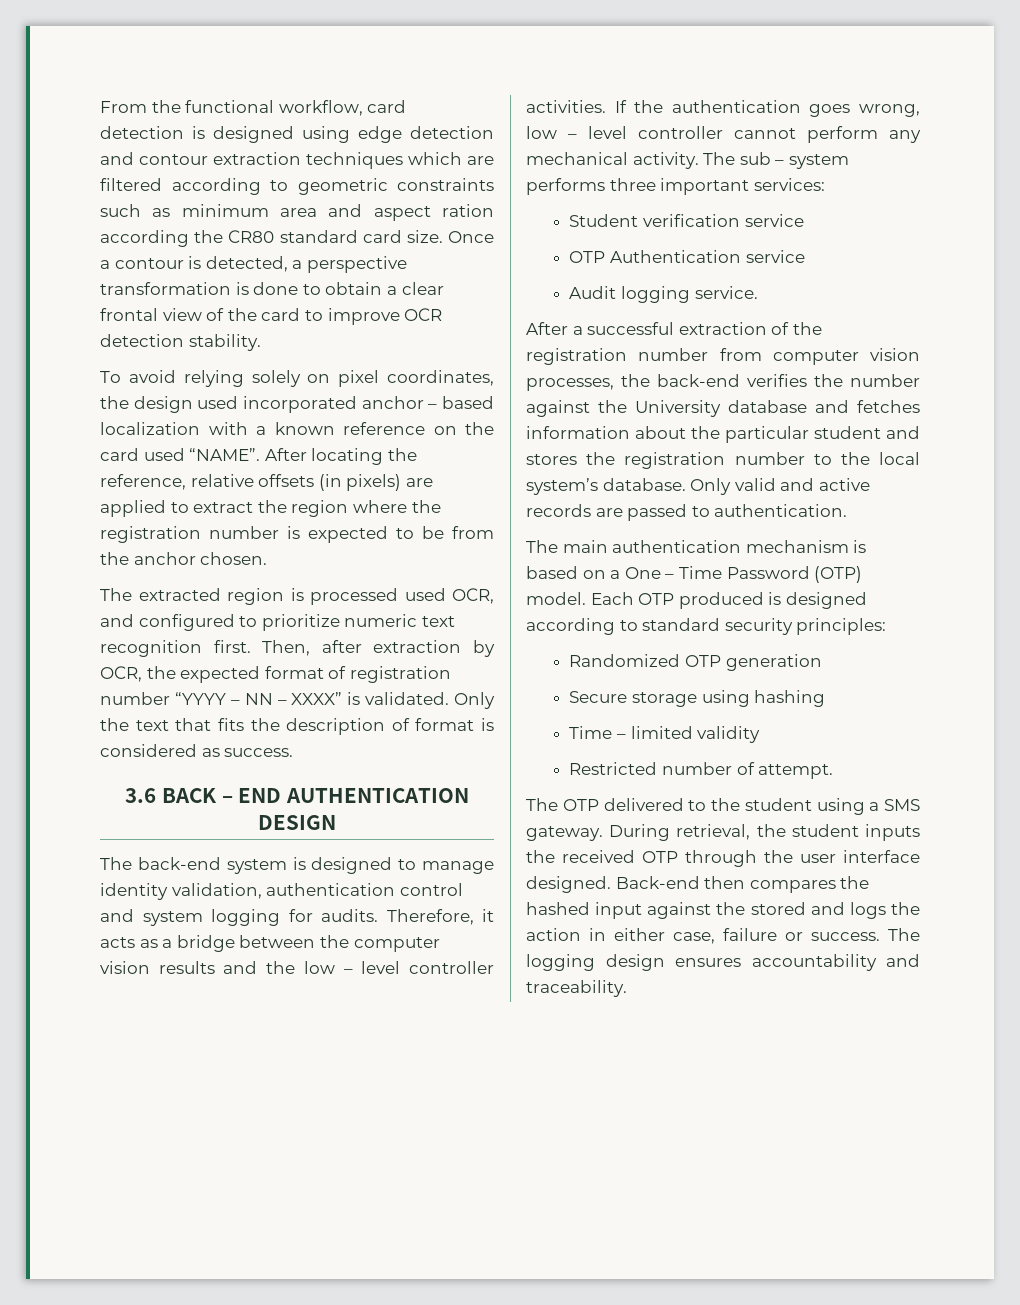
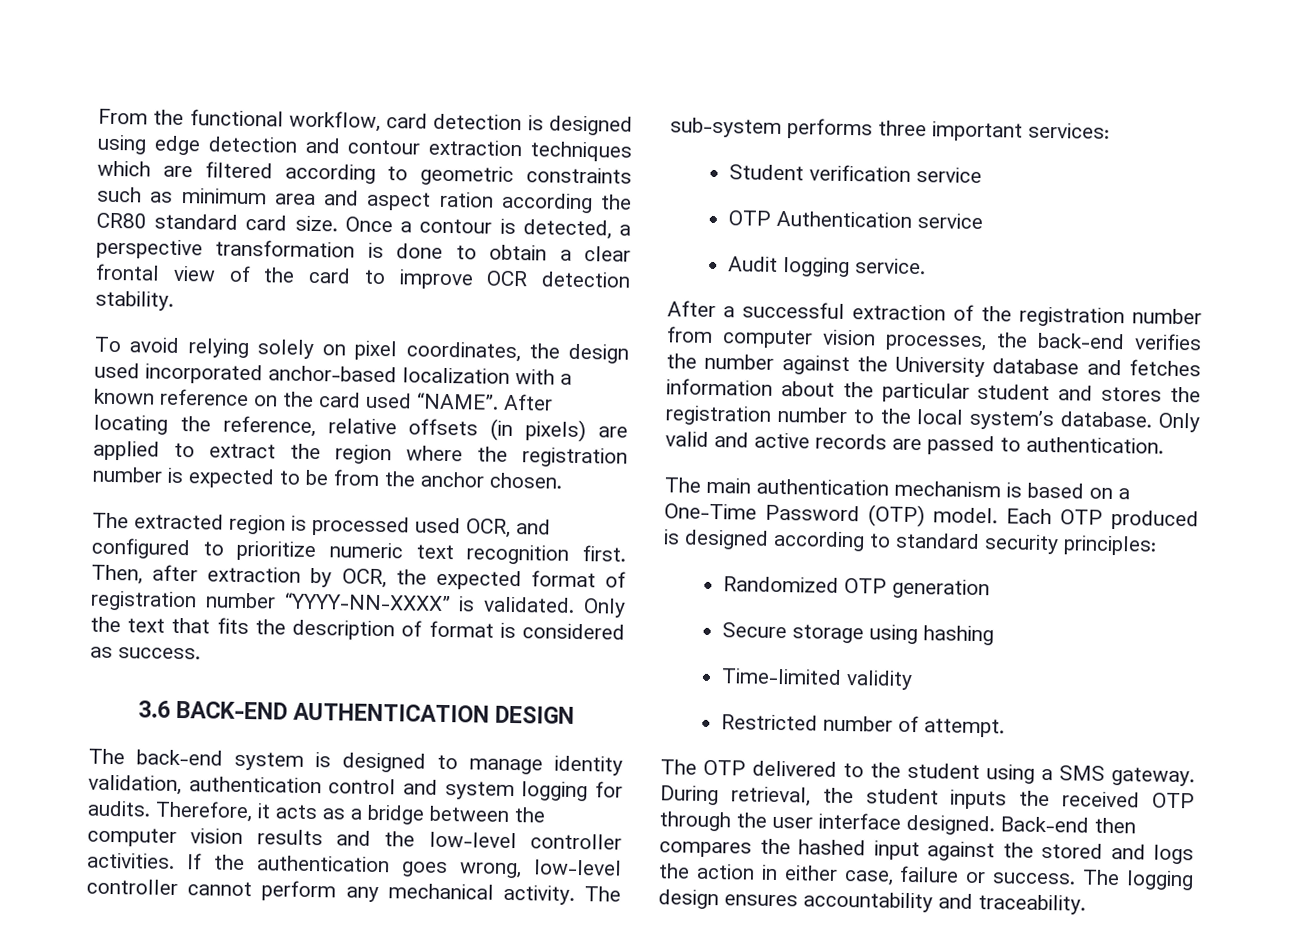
- To avoid relying solely on pixel coordinates, the design used incorporated anchor – based localization with a known reference on the card used “NAME”.
+ To avoid relying solely on pixel coordinates, the design used incorporated anchor-based localization with a known reference on the card used “NAME”.
- Then, after extraction by OCR, the expected format of registration number “YYYY – NN – XXXX” is validated.
+ Then, after extraction by OCR, the expected format of registration number “YYYY-NN-XXXX” is validated.
- 3.6 BACK – END AUTHENTICATION DESIGN
+ 3.6 BACK-END AUTHENTICATION DESIGN
- Therefore, it acts as a bridge between the computer vision results and the low – level controller activities.
+ Therefore, it acts as a bridge between the computer vision results and the low-level controller activities.
- If the authentication goes wrong, low – level controller cannot perform any mechanical activity.
+ If the authentication goes wrong, low-level controller cannot perform any mechanical activity.
- The sub – system performs three important services:
+ The sub-system performs three important services:
- The main authentication mechanism is based on a One – Time Password (OTP) model.
+ The main authentication mechanism is based on a One-Time Password (OTP) model.
- Time – limited validity
+ Time-limited validity

